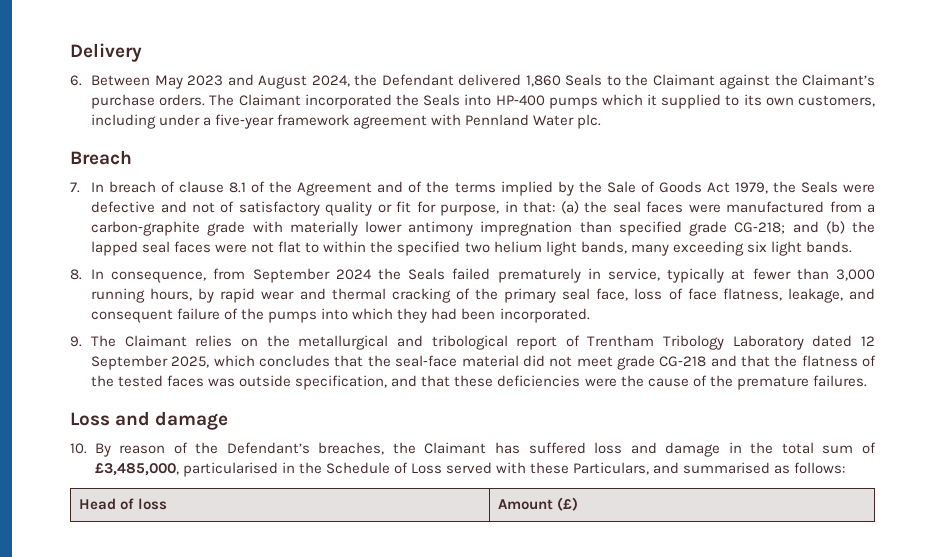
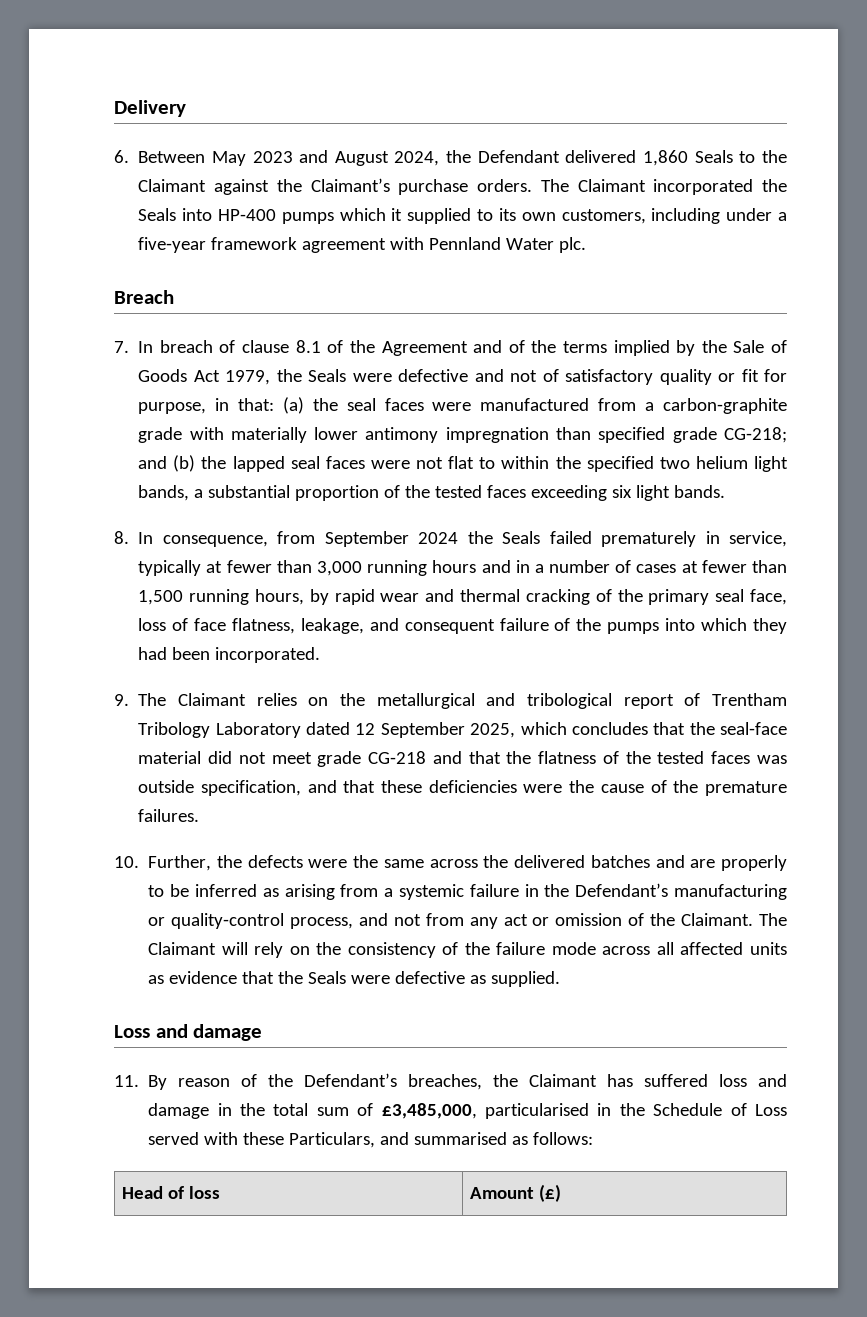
- and (b) the lapped seal faces were not flat to within the specified two helium light bands, many exceeding six light bands.
+ and (b) the lapped seal faces were not flat to within the specified two helium light bands, a substantial proportion of the tested faces exceeding six light bands.
- 8. In consequence, from September 2024 the Seals failed prematurely in service, typically at fewer than 3,000 running hours, by rapid wear and thermal cracking of the primary seal face, loss of face flatness, leakage, and consequent failure of the pumps into which they had been incorporated.
+ 8. In consequence, from September 2024 the Seals failed prematurely in service, typically at fewer than 3,000 running hours and in a number of cases at fewer than 1,500 running hours, by rapid wear and thermal cracking of the primary seal face, loss of face flatness, leakage, and consequent failure of the pumps into which they had been incorporated.
+ 10. Further, the defects were the same across the delivered batches and are properly to be inferred as arising from a systemic failure in the Defendant’s manufacturing or quality‑control process, and not from any act or omission of the Claimant. The Claimant will rely on the consistency of the failure mode across all affected units as evidence that the Seals were defective as supplied.
- 10. By reason of the Defendant’s breaches, the Claimant has suffered loss and damage in the total sum of £3,485,000, particularised in the Schedule of Loss served with these Particulars, and summarised as follows:
+ 11. By reason of the Defendant’s breaches, the Claimant has suffered loss and damage in the total sum of £3,485,000, particularised in the Schedule of Loss served with these Particulars, and summarised as follows:

